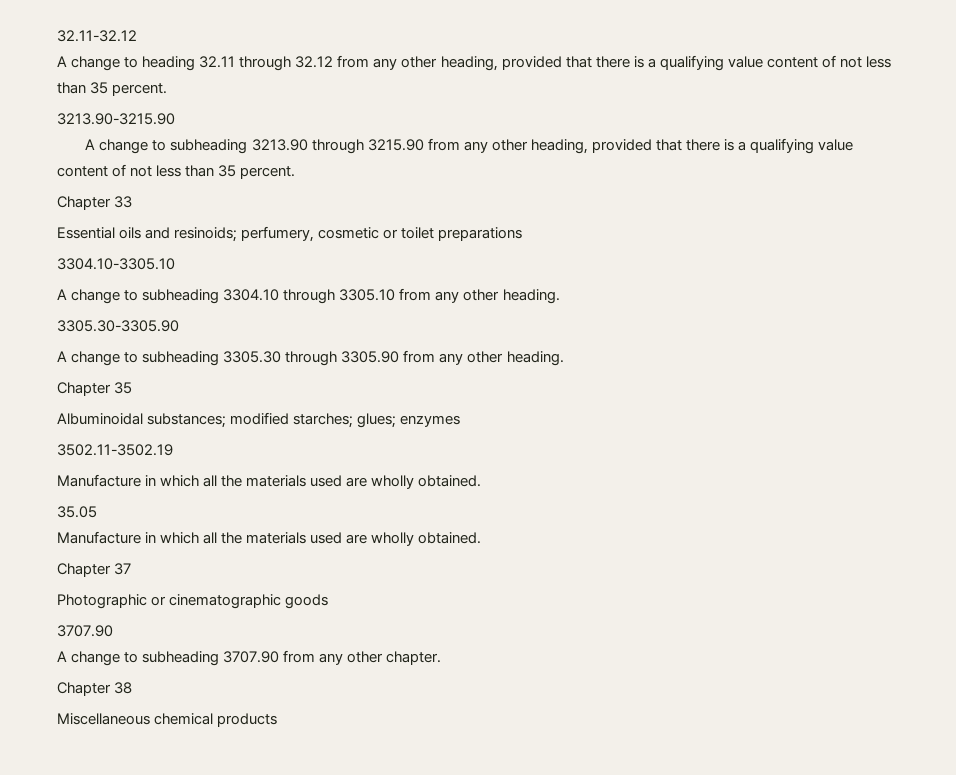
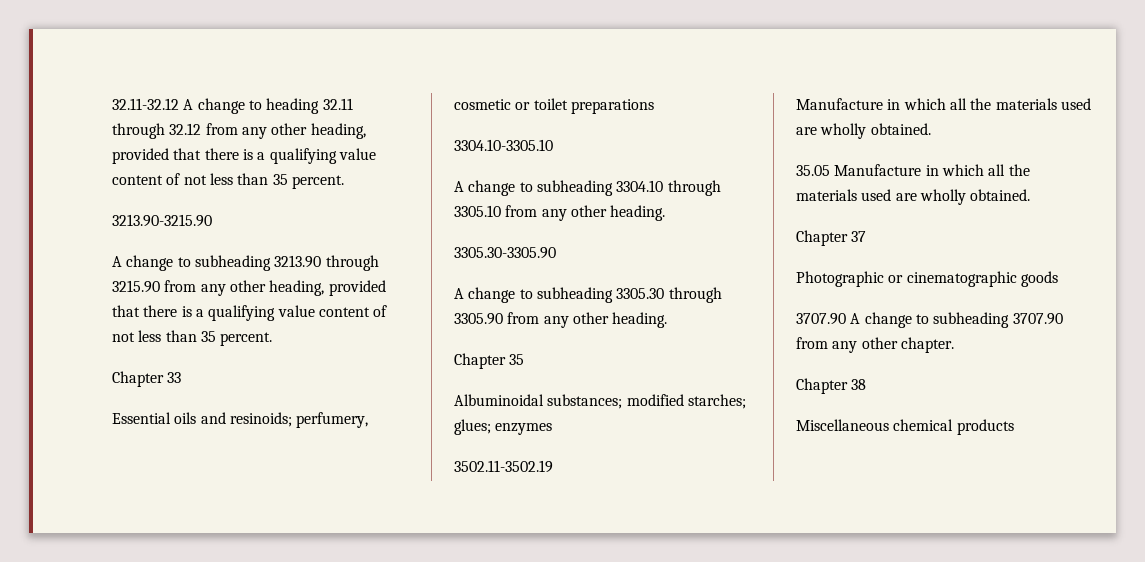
- 32.11-32.12
- A change to heading 32.11 through 32.12 from any other heading, provided that there is a qualifying value content of not less than 35 percent.
+ 32.11-32.12 A change to heading 32.11 through 32.12 from any other heading, provided that there is a qualifying value content of not less than 35 percent.
- 35.05
- Manufacture in which all the materials used are wholly obtained.
+ 35.05 Manufacture in which all the materials used are wholly obtained.
  Photographic or cinematographic goods
- 3707.90
- A change to subheading 3707.90 from any other chapter.
+ 3707.90 A change to subheading 3707.90 from any other chapter.

